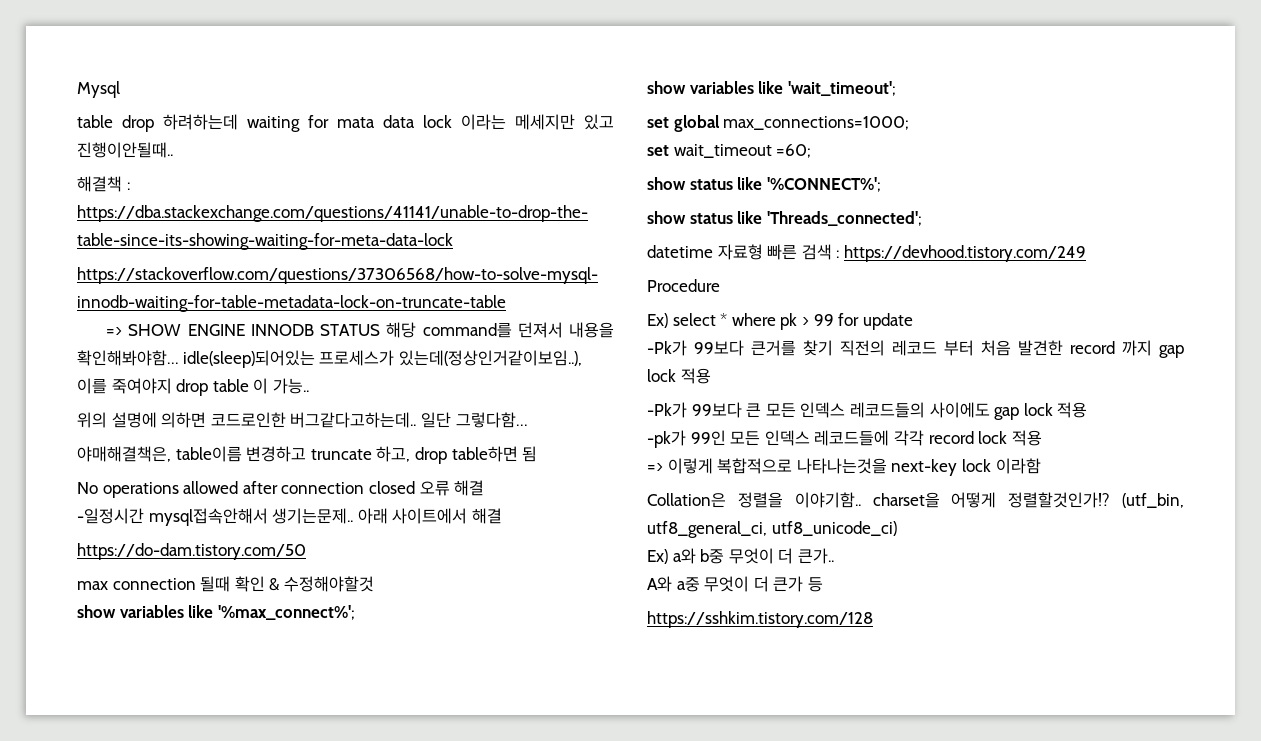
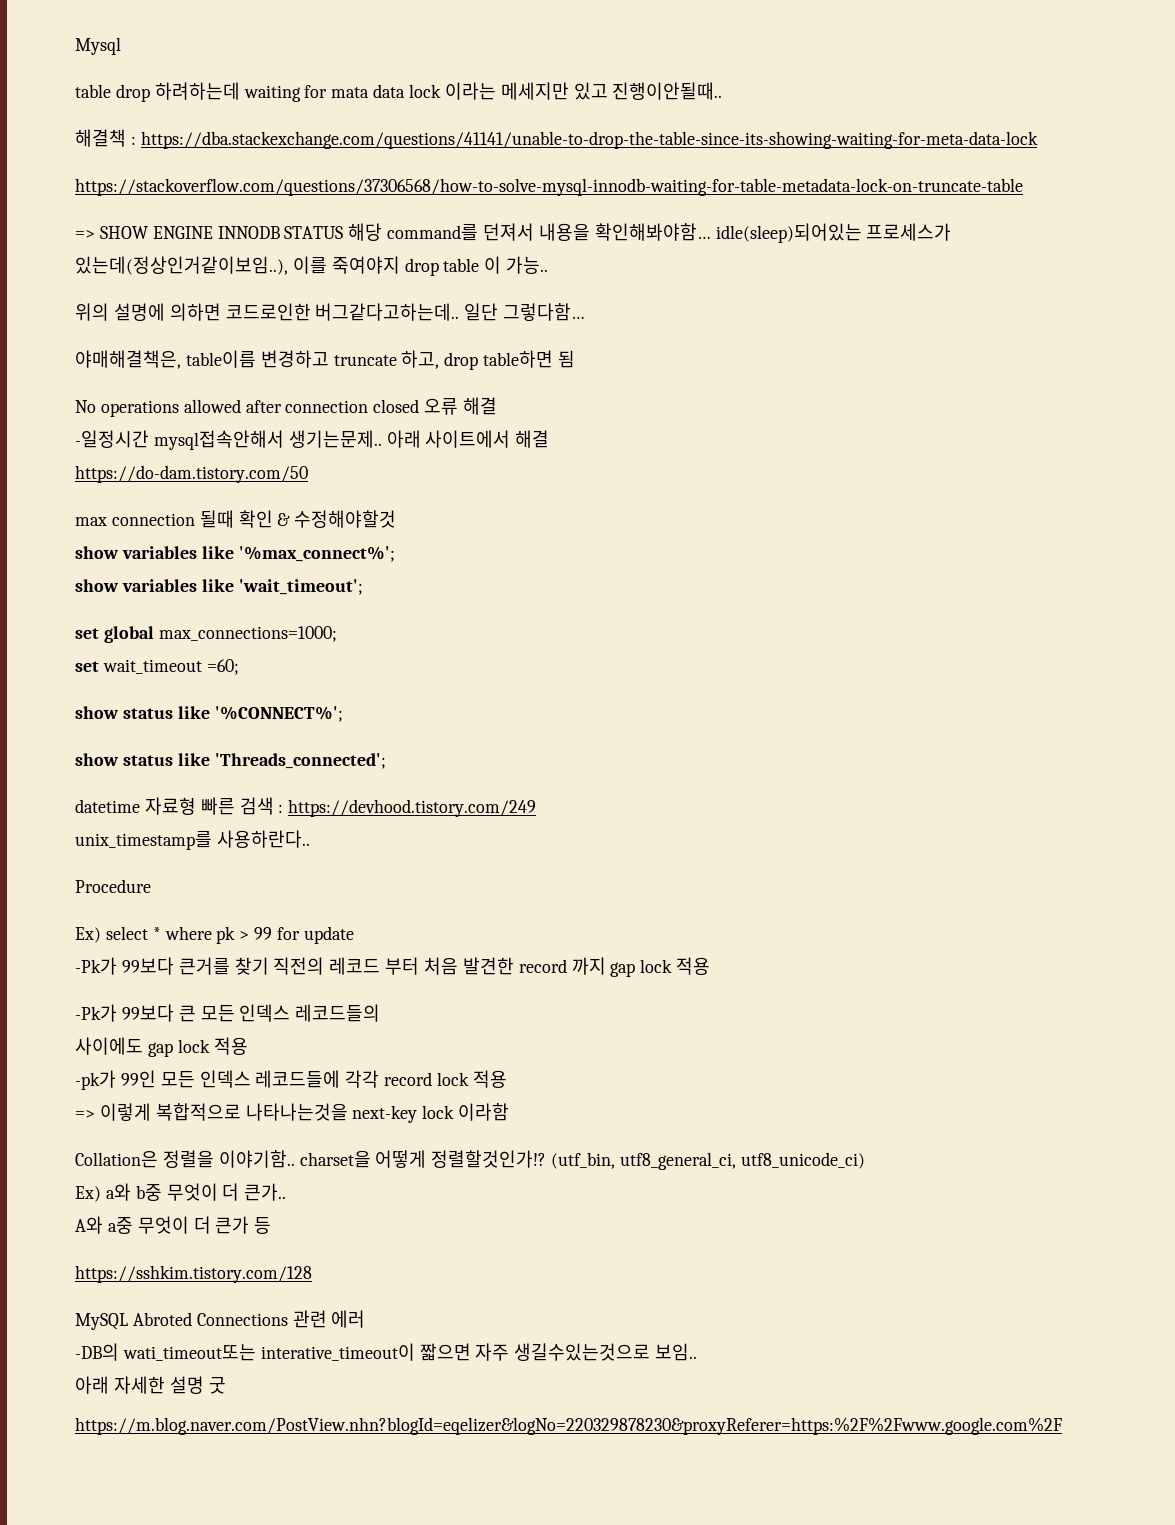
+ unix_timestamp를 사용하란다..
- -Pk가 99보다 큰 모든 인덱스 레코드들의 사이에도 gap lock 적용
+ -Pk가 99보다 큰 모든 인덱스 레코드들의
+ 사이에도 gap lock 적용
+ MySQL Abroted Connections 관련 에러
+ -DB의 wati_timeout또는 interative_timeout이 짧으면 자주 생길수있는것으로 보임..
+ 아래 자세한 설명 굿
+ https://m.blog.naver.com/PostView.nhn?blogId=eqelizer&logNo=220329878230&proxyReferer=https:%2F%2Fwww.google.com%2F

